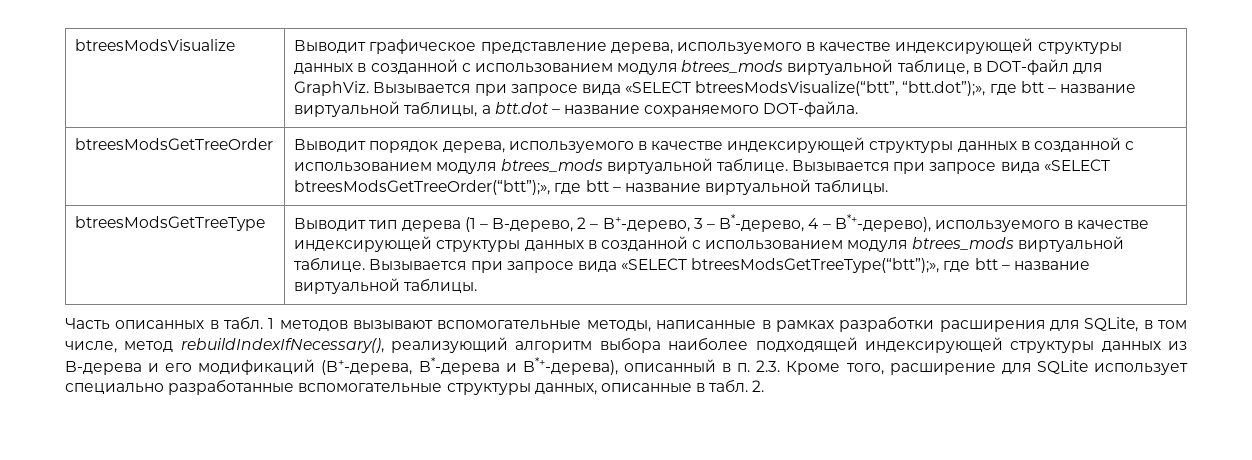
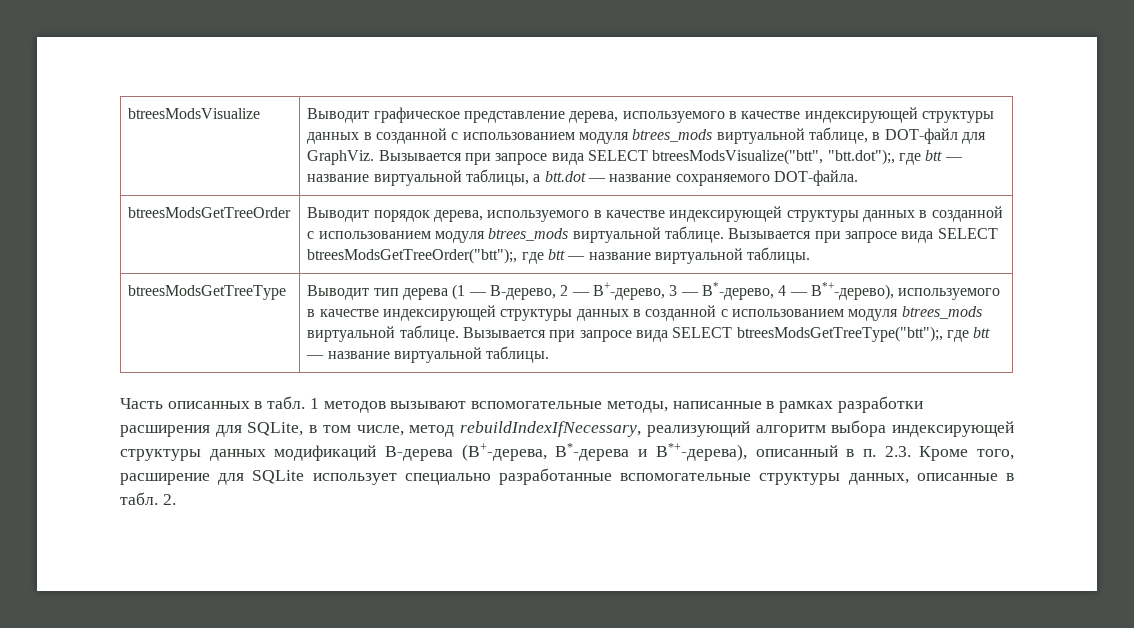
- Вызывается при запросе вида «SELECT btreesModsVisualize(“btt”, “btt.dot”);», где btt – название виртуальной таблицы, а btt.dot – название сохраняемого DOT-файла.
+ Вызывается при запросе вида SELECT btreesModsVisualize("btt", "btt.dot");, где btt — название виртуальной таблицы, а btt.dot — название сохраняемого DOT-файла.
- btreesModsGetTreeOrder | Выводит порядок дерева, используемого в качестве индексирующей структуры данных в созданной с использованием модуля btrees_mods виртуальной таблице. Вызывается при запросе вида «SELECT btreesModsGetTreeOrder(“btt”);», где btt – название виртуальной таблицы.
+ btreesModsGetTreeOrder | Выводит порядок дерева, используемого в качестве индексирующей структуры данных в созданной с использованием модуля btrees_mods виртуальной таблице. Вызывается при запросе вида SELECT btreesModsGetTreeOrder("btt");, где btt — название виртуальной таблицы.
- Выводит тип дерева (1 – B-дерево, 2 – B+-дерево, 3 – B*-дерево, 4 – B*+-дерево), используемого в качестве индексирующей структуры данных в созданной с использованием модуля btrees_mods виртуальной таблице.
+ Выводит тип дерева (1 — B-дерево, 2 — B+-дерево, 3 — B*-дерево, 4 — B*+-дерево), используемого в качестве индексирующей структуры данных в созданной с использованием модуля btrees_mods виртуальной таблице.
- Вызывается при запросе вида «SELECT btreesModsGetTreeType(“btt”);», где btt – название виртуальной таблицы.
+ Вызывается при запросе вида SELECT btreesModsGetTreeType("btt");, где btt — название виртуальной таблицы.
- 1 методов вызывают вспомогательные методы, написанные в рамках разработки расширения для SQLite, в том числе, метод rebuildIndexIfNecessary(), реализующий алгоритм выбора наиболее подходящей индексирующей структуры данных из B-дерева и его модификаций (B+-дерева, B*-дерева и B*+-дерева), описанный в п. 2.3. Кроме того, расширение для SQLite использует специально разработанные вспомогательные структуры данных, описанные в табл.
+ 1 методов вызывают вспомогательные методы, написанные в рамках разработки расширения для SQLite, в том числе, метод rebuildIndexIfNecessary, реализующий алгоритм выбора индексирующей структуры данных модификаций B-дерева (B+-дерева, B*-дерева и B*+-дерева), описанный в п. 2.3. Кроме того, расширение для SQLite использует специально разработанные вспомогательные структуры данных, описанные в табл.

